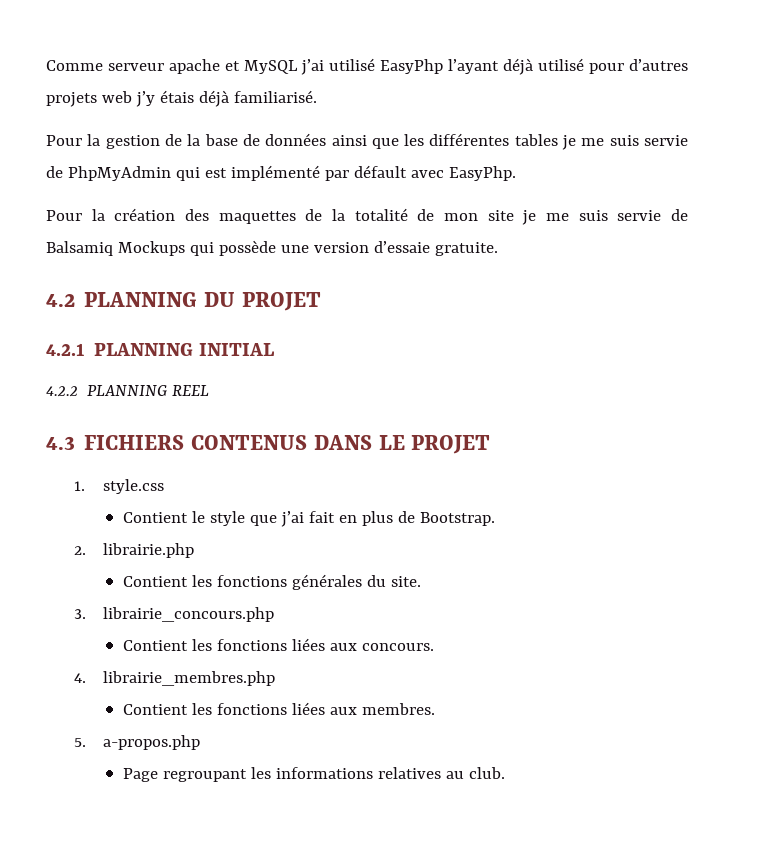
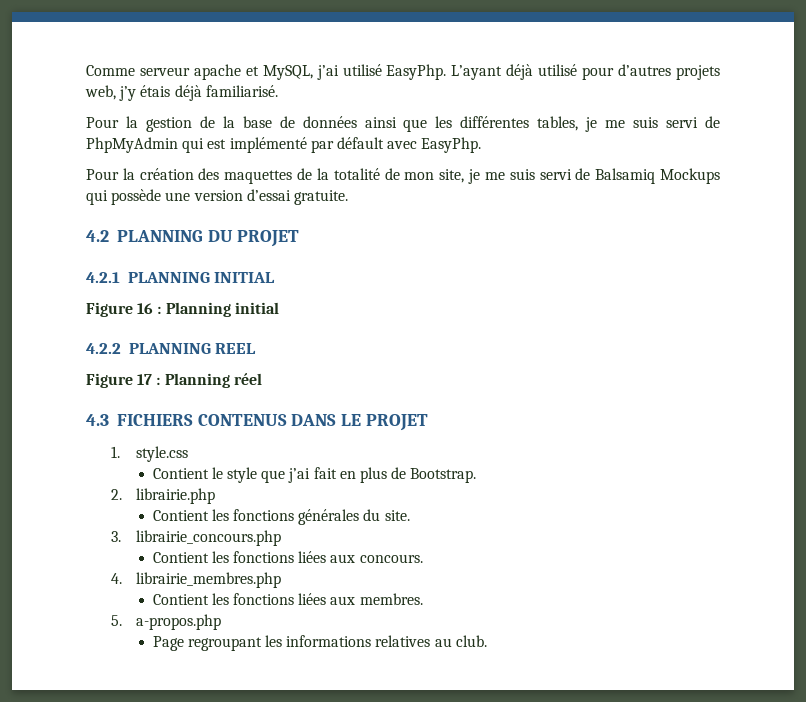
- Comme serveur apache et MySQL j’ai utilisé EasyPhp l’ayant déjà utilisé pour d’autres projets web j’y étais déjà familiarisé.
+ Comme serveur apache et MySQL, j’ai utilisé EasyPhp. L’ayant déjà utilisé pour d’autres projets web, j’y étais déjà familiarisé.
- Pour la gestion de la base de données ainsi que les différentes tables je me suis servie de PhpMyAdmin qui est implémenté par défault avec EasyPhp.
+ Pour la gestion de la base de données ainsi que les différentes tables, je me suis servi de PhpMyAdmin qui est implémenté par défault avec EasyPhp.
- Pour la création des maquettes de la totalité de mon site je me suis servie de Balsamiq Mockups qui possède une version d’essaie gratuite.
+ Pour la création des maquettes de la totalité de mon site, je me suis servi de Balsamiq Mockups qui possède une version d’essai gratuite.
+ Figure 16 : Planning initial
  4.2.2 PLANNING REEL
+ Figure 17 : Planning réel

